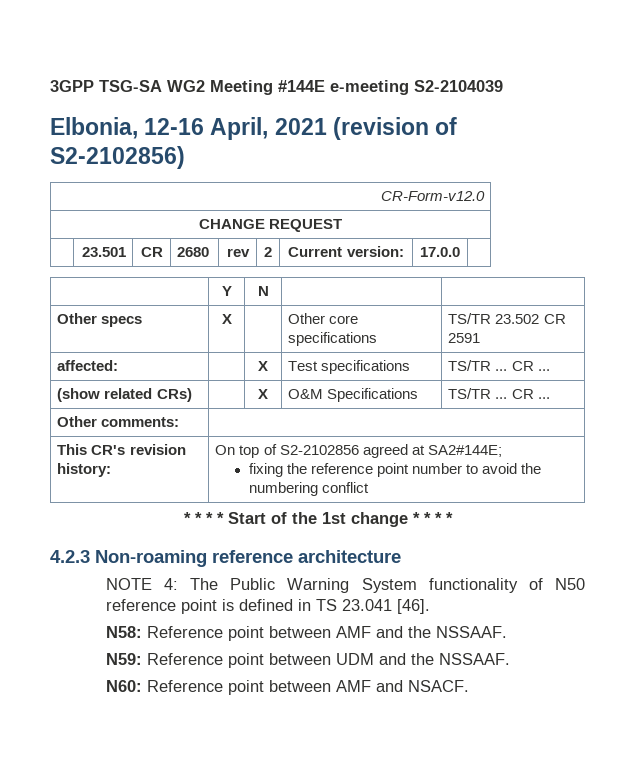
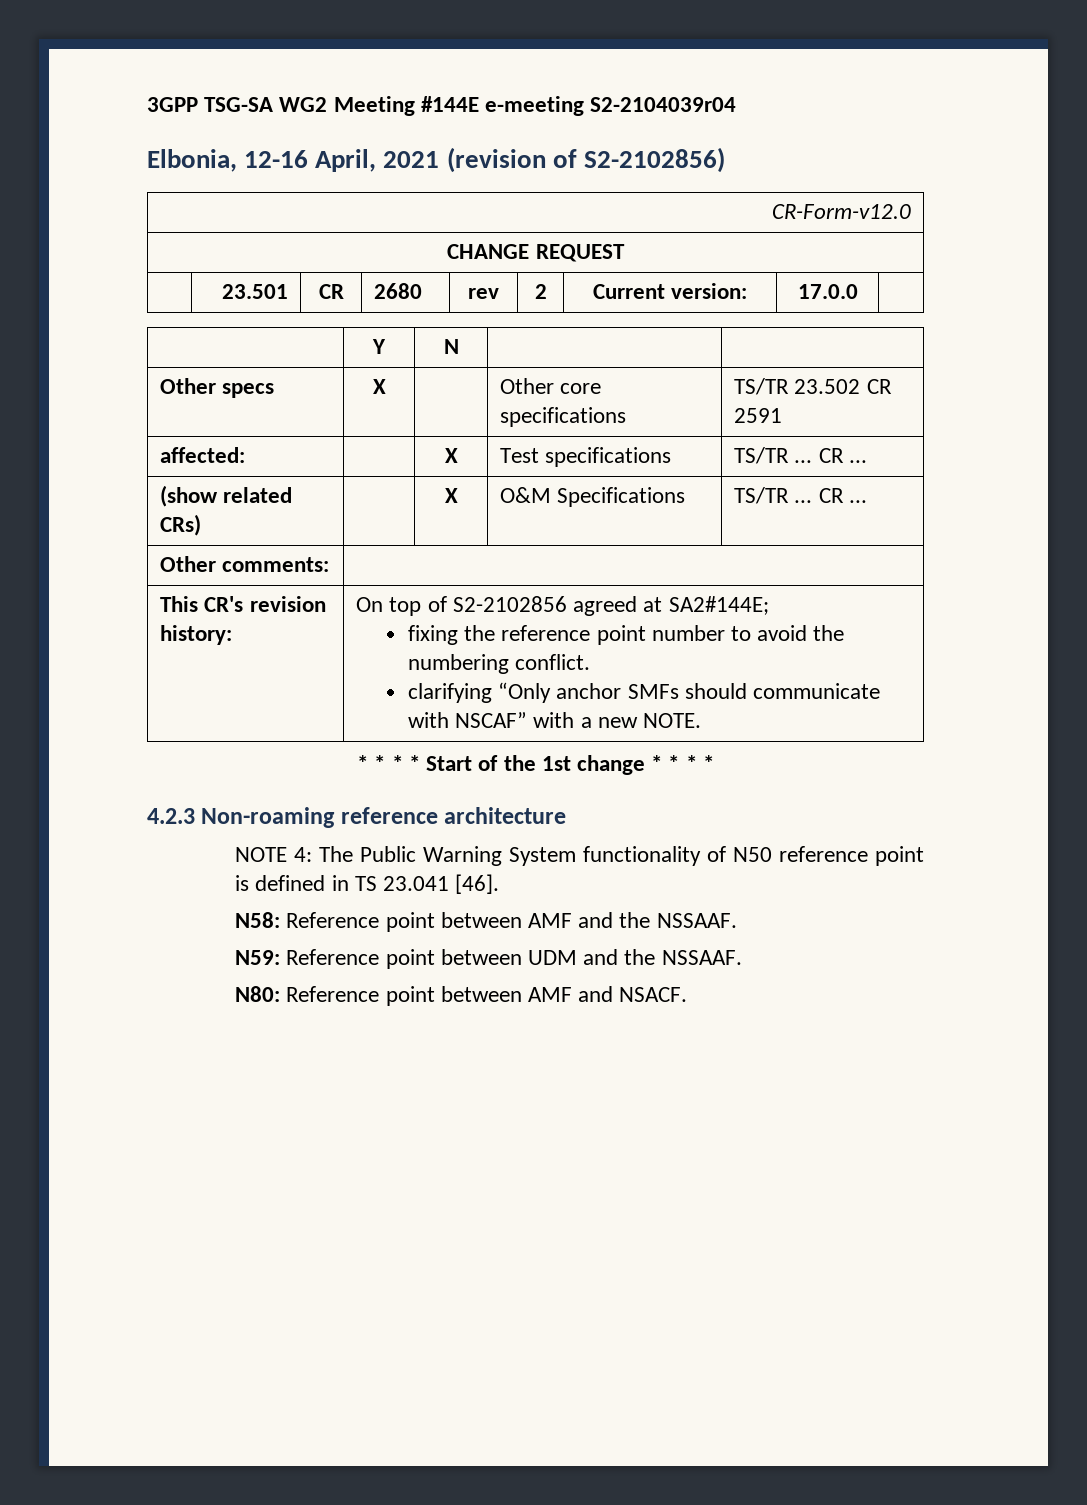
- 3GPP TSG-SA WG2 Meeting #144E e-meeting S2-2104039
+ 3GPP TSG-SA WG2 Meeting #144E e-meeting S2-2104039r04
  This CR's revision history: | On top of S2-2102856 agreed at SA2#144E;
- fixing the reference point number to avoid the numbering conflict
+ fixing the reference point number to avoid the numbering conflict.
+ clarifying “Only anchor SMFs should communicate with NSCAF” with a new NOTE.
- N60: Reference point between AMF and NSACF.
+ N80: Reference point between AMF and NSACF.

